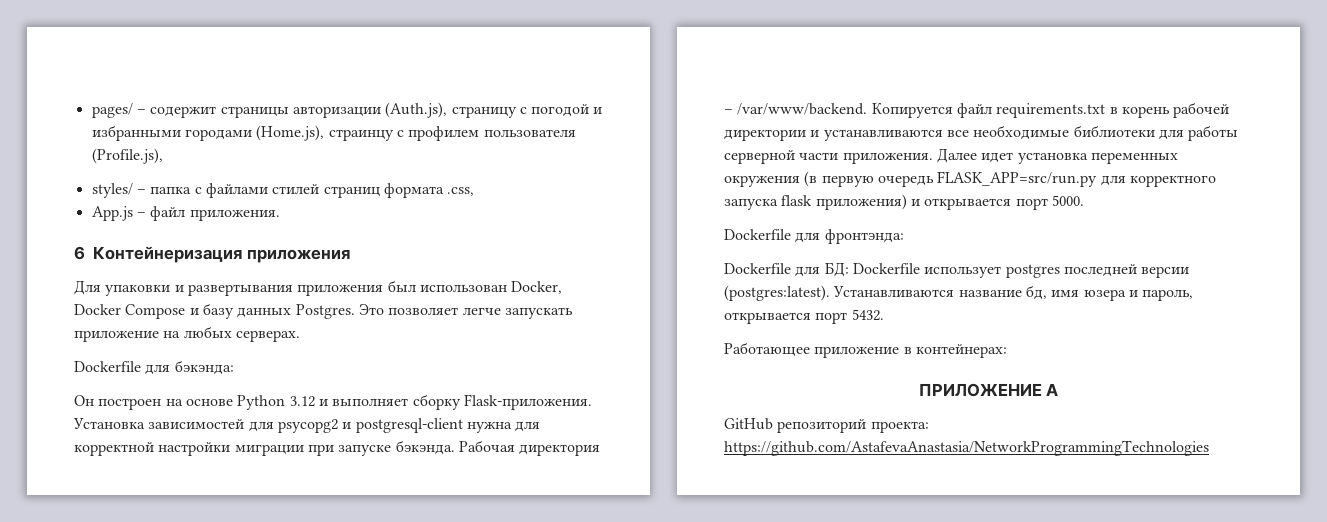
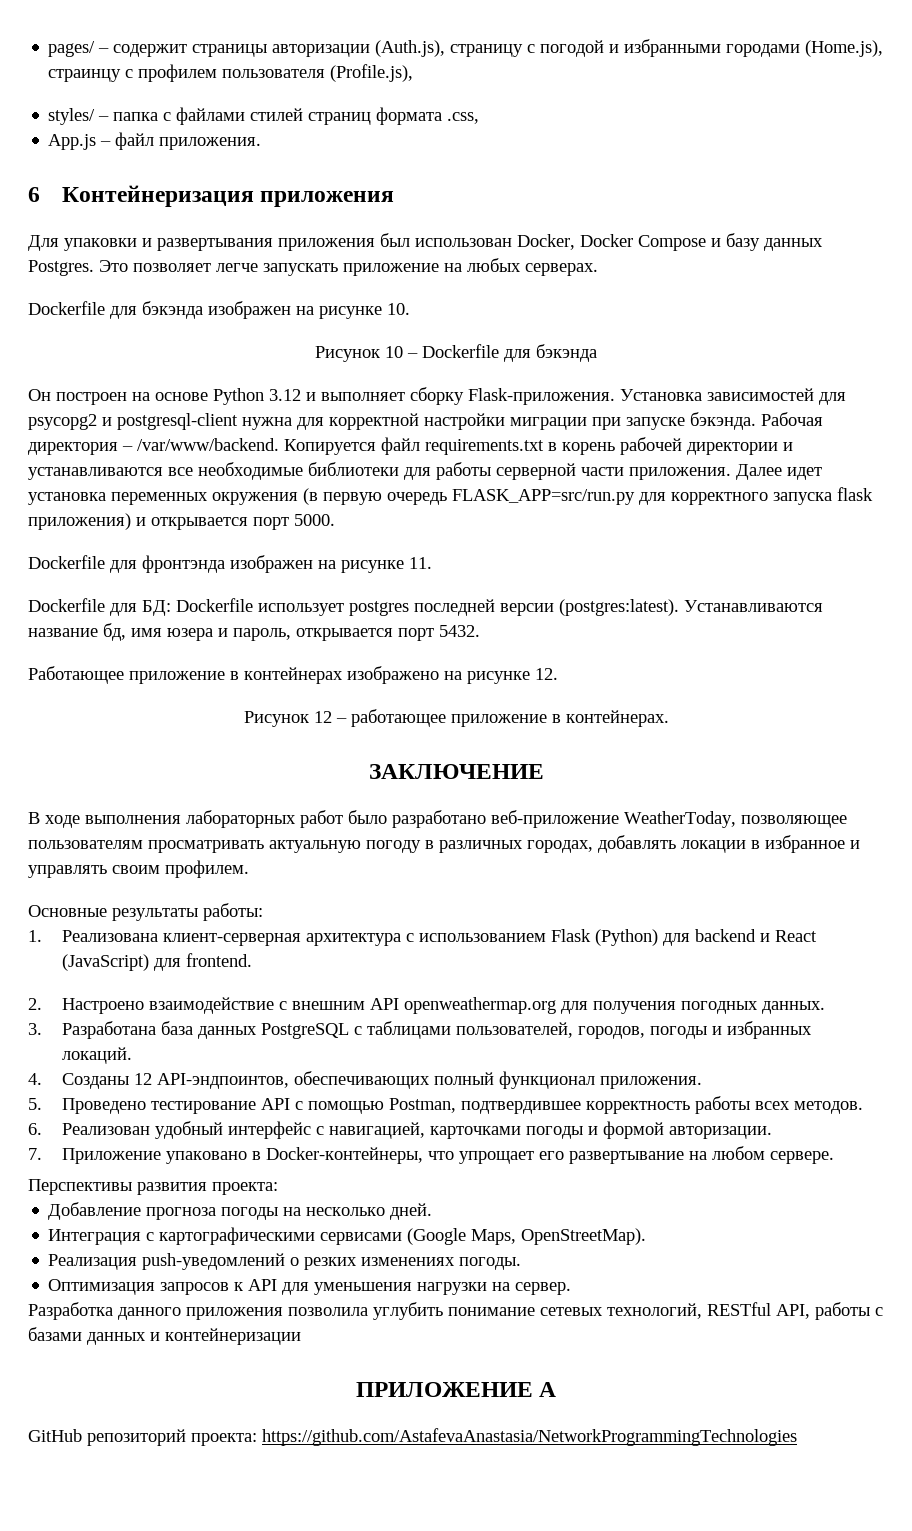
- Dockerfile для бэкэнда:
+ Dockerfile для бэкэнда изображен на рисунке 10.
+ Рисунок 10 – Dockerfile для бэкэнда
- Dockerfile для фронтэнда:
+ Dockerfile для фронтэнда изображен на рисунке 11.
- Работающее приложение в контейнерах:
+ Работающее приложение в контейнерах изображено на рисунке 12.
+ Рисунок 12 – работающее приложение в контейнерах.
+ ЗАКЛЮЧЕНИЕ
+ В ходе выполнения лабораторных работ было разработано веб-приложение WeatherToday, позволяющее пользователям просматривать актуальную погоду в различных городах, добавлять локации в избранное и управлять своим профилем.
+ Основные результаты работы:
+ 1. Реализована клиент-серверная архитектура с использованием Flask (Python) для backend и React (JavaScript) для frontend.
+ 2. Настроено взаимодействие с внешним API openweathermap.org для получения погодных данных.
+ 3. Разработана база данных PostgreSQL с таблицами пользователей, городов, погоды и избранных локаций.
+ 4. Созданы 12 API-эндпоинтов, обеспечивающих полный функционал приложения.
+ 5. Проведено тестирование API с помощью Postman, подтвердившее корректность работы всех методов.
+ 6. Реализован удобный интерфейс с навигацией, карточками погоды и формой авторизации.
+ 7. Приложение упаковано в Docker-контейнеры, что упрощает его развертывание на любом сервере.
+ Перспективы развития проекта:
+ Добавление прогноза погоды на несколько дней.
+ Интеграция с картографическими сервисами (Google Maps, OpenStreetMap).
+ Реализация push-уведомлений о резких изменениях погоды.
+ Оптимизация запросов к API для уменьшения нагрузки на сервер.
+ Разработка данного приложения позволила углубить понимание сетевых технологий, RESTful API, работы с базами данных и контейнеризации

